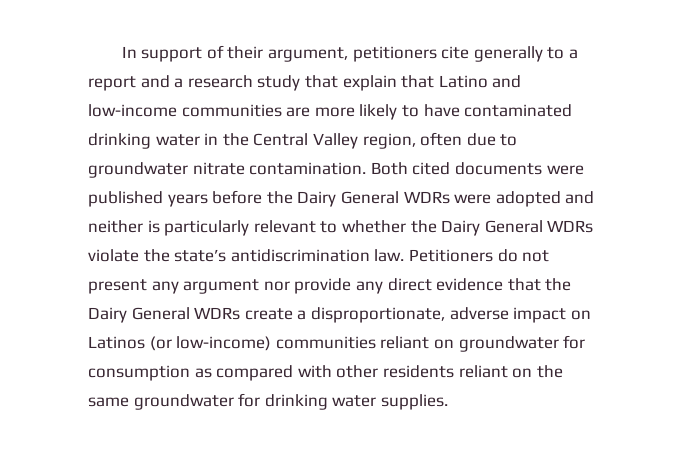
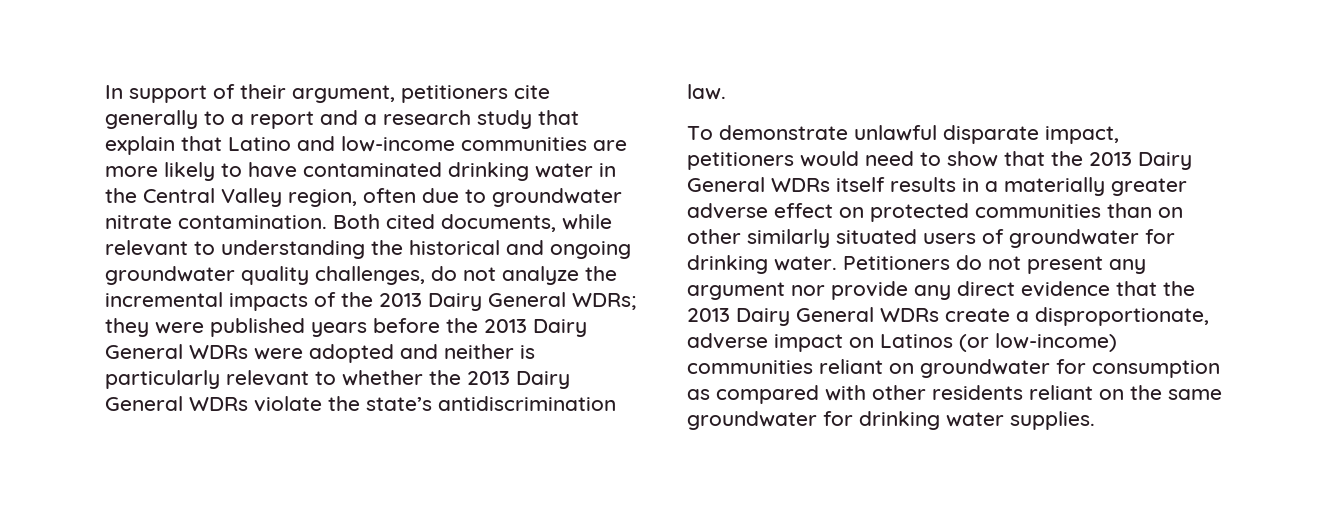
- Both cited documents were published years before the Dairy General WDRs were adopted and neither is particularly relevant to whether the Dairy General WDRs violate the state’s antidiscrimination law.
+ Both cited documents, while relevant to understanding the historical and ongoing groundwater quality challenges, do not analyze the incremental impacts of the 2013 Dairy General WDRs; they were published years before the 2013 Dairy General WDRs were adopted and neither is particularly relevant to whether the 2013 Dairy General WDRs violate the state’s antidiscrimination law.
+ To demonstrate unlawful disparate impact, petitioners would need to show that the 2013 Dairy General WDRs itself results in a materially greater adverse effect on protected communities than on other similarly situated users of groundwater for drinking water.
- Petitioners do not present any argument nor provide any direct evidence that the Dairy General WDRs create a disproportionate, adverse impact on Latinos (or low-income) communities reliant on groundwater for consumption as compared with other residents reliant on the same groundwater for drinking water supplies.
+ Petitioners do not present any argument nor provide any direct evidence that the 2013 Dairy General WDRs create a disproportionate, adverse impact on Latinos (or low-income) communities reliant on groundwater for consumption as compared with other residents reliant on the same groundwater for drinking water supplies.

